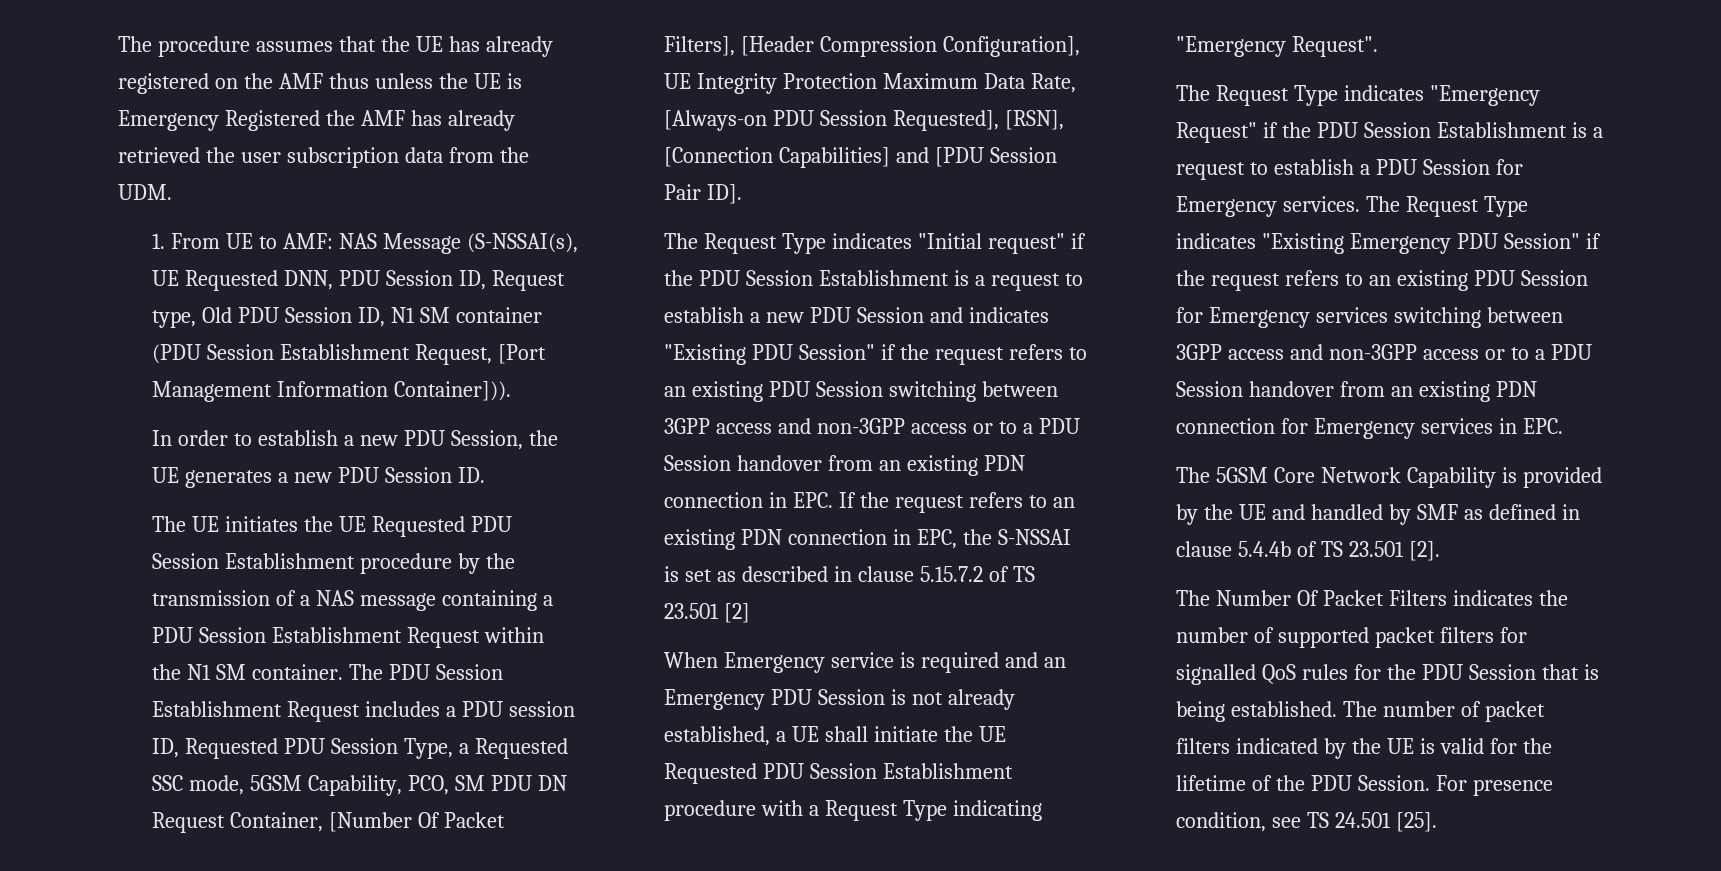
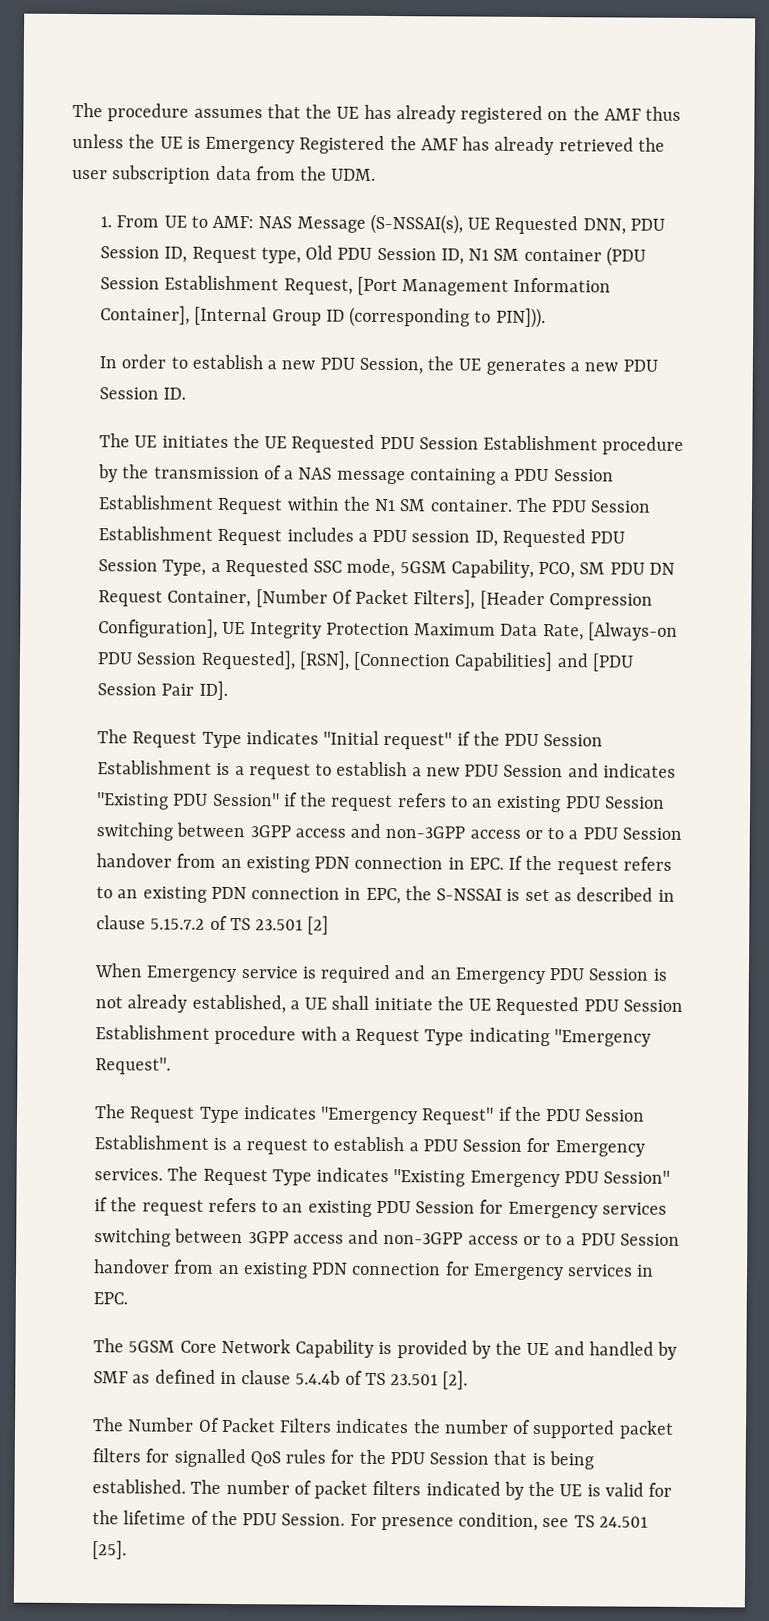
- 1. From UE to AMF: NAS Message (S-NSSAI(s), UE Requested DNN, PDU Session ID, Request type, Old PDU Session ID, N1 SM container (PDU Session Establishment Request, [Port Management Information Container])).
+ 1. From UE to AMF: NAS Message (S-NSSAI(s), UE Requested DNN, PDU Session ID, Request type, Old PDU Session ID, N1 SM container (PDU Session Establishment Request, [Port Management Information Container], [Internal Group ID (corresponding to PIN])).

